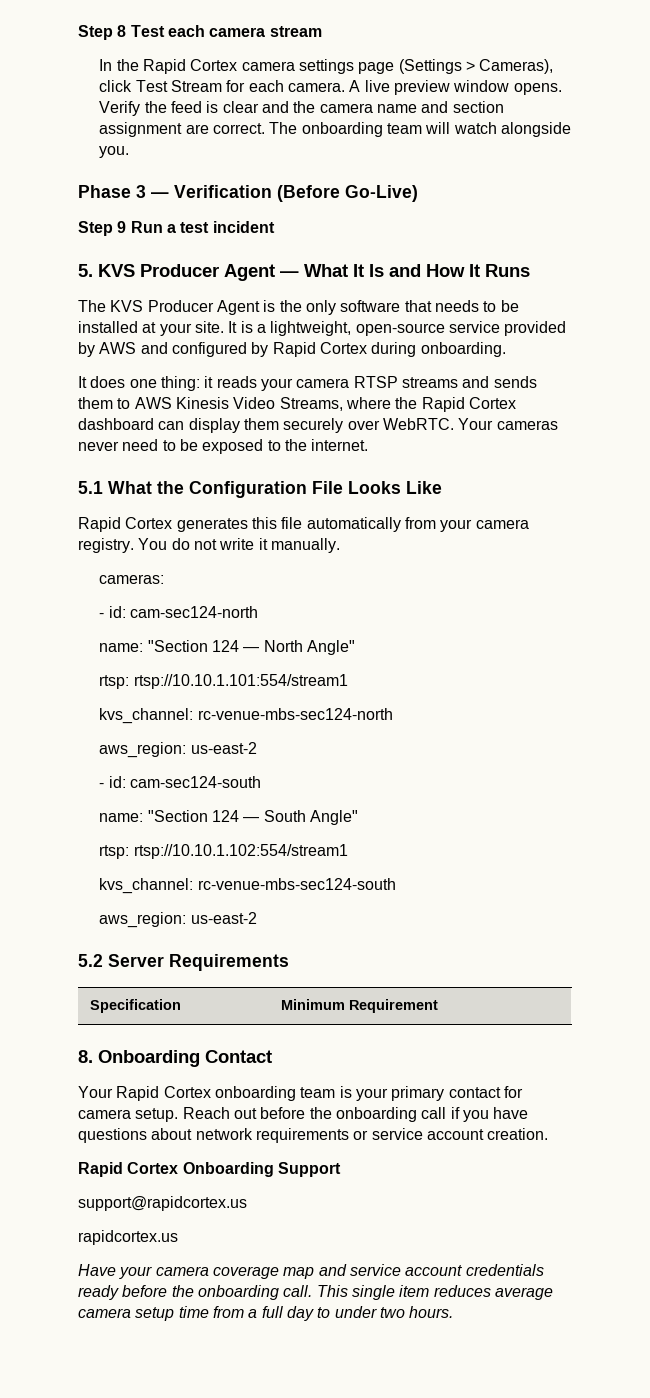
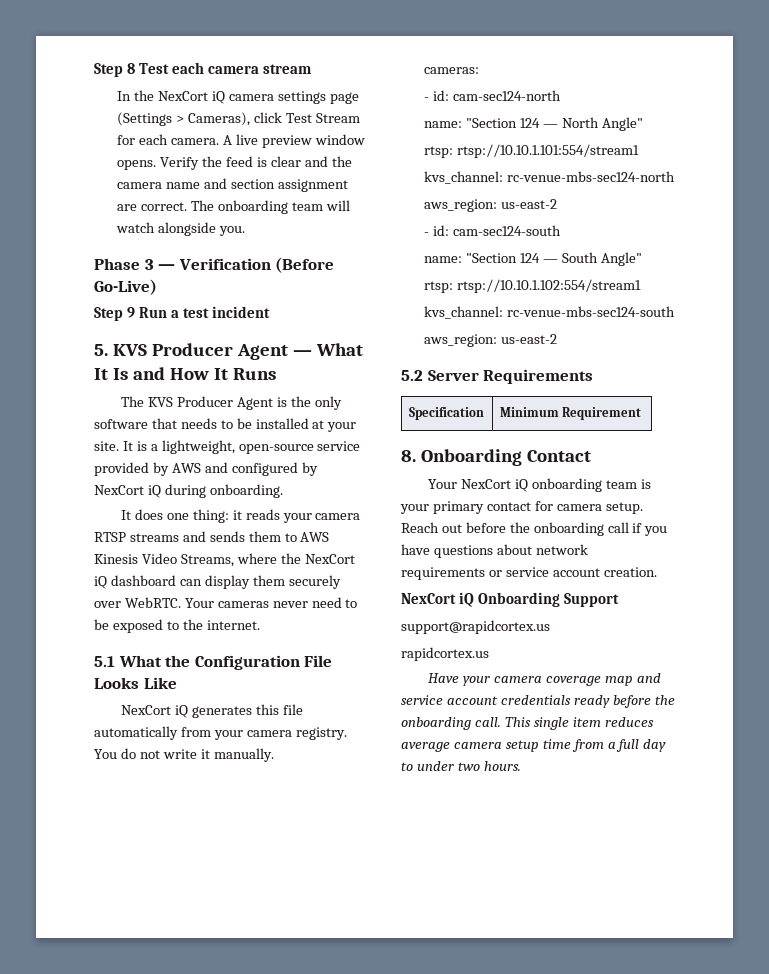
- In the Rapid Cortex camera settings page (Settings > Cameras), click Test Stream for each camera.
+ In the NexCort iQ camera settings page (Settings > Cameras), click Test Stream for each camera.
- It is a lightweight, open-source service provided by AWS and configured by Rapid Cortex during onboarding.
+ It is a lightweight, open-source service provided by AWS and configured by NexCort iQ during onboarding.
- It does one thing: it reads your camera RTSP streams and sends them to AWS Kinesis Video Streams, where the Rapid Cortex dashboard can display them securely over WebRTC.
+ It does one thing: it reads your camera RTSP streams and sends them to AWS Kinesis Video Streams, where the NexCort iQ dashboard can display them securely over WebRTC.
- Rapid Cortex generates this file automatically from your camera registry.
+ NexCort iQ generates this file automatically from your camera registry.
- Your Rapid Cortex onboarding team is your primary contact for camera setup.
+ Your NexCort iQ onboarding team is your primary contact for camera setup.
- Rapid Cortex Onboarding Support
+ NexCort iQ Onboarding Support

